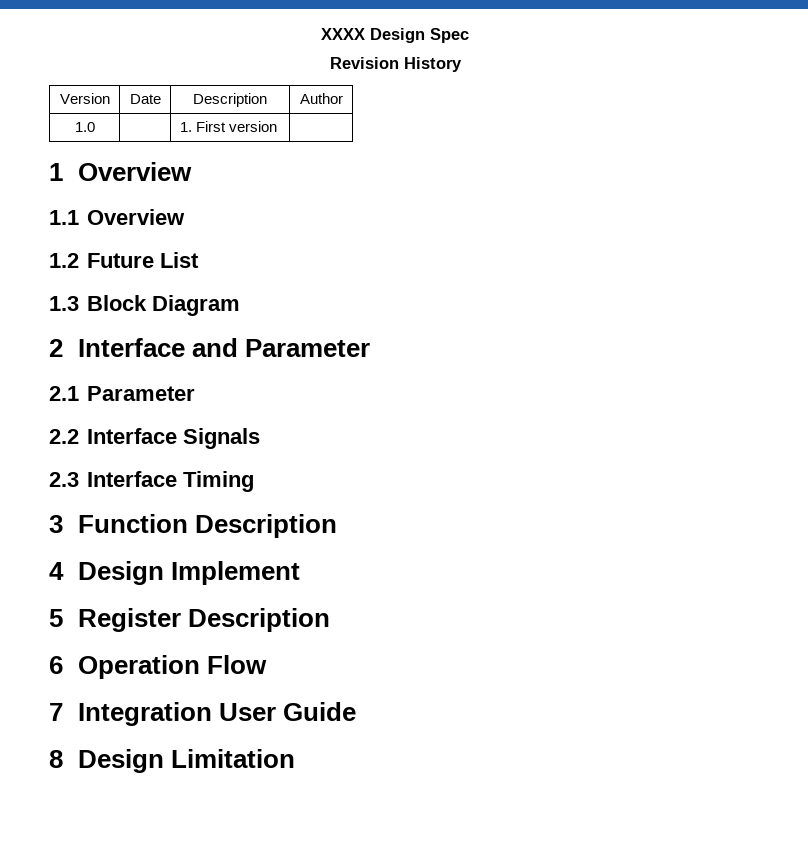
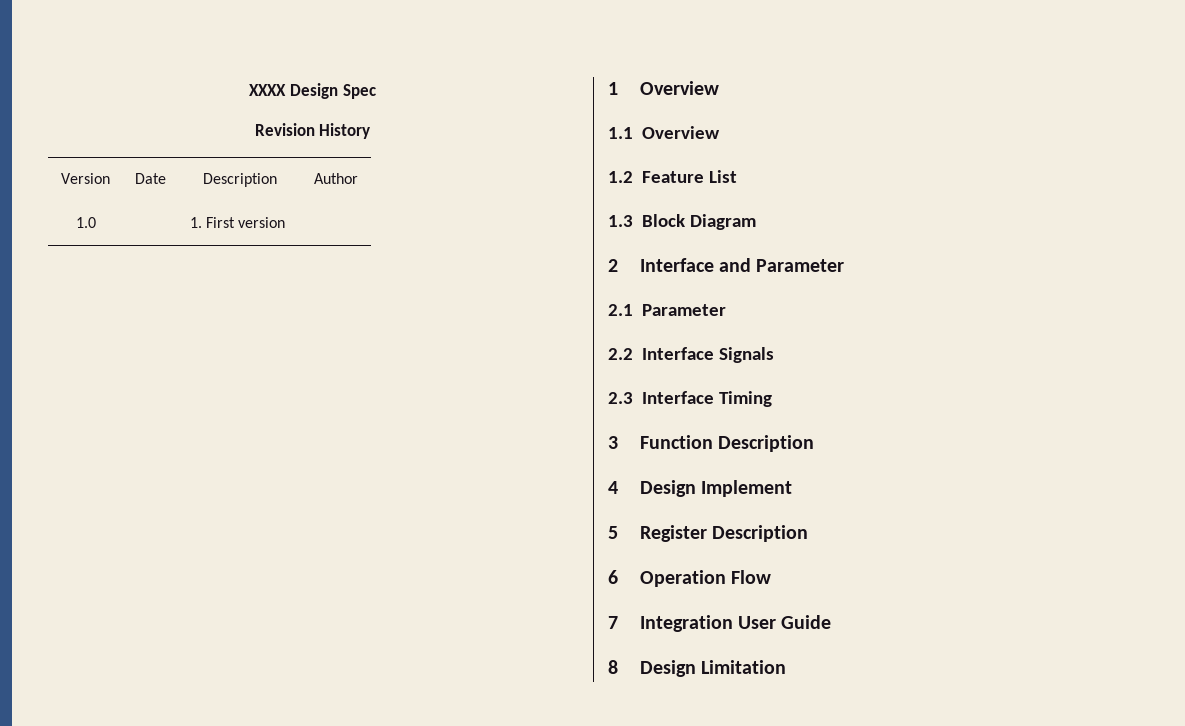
- 1.2 Future List
+ 1.2 Feature List

